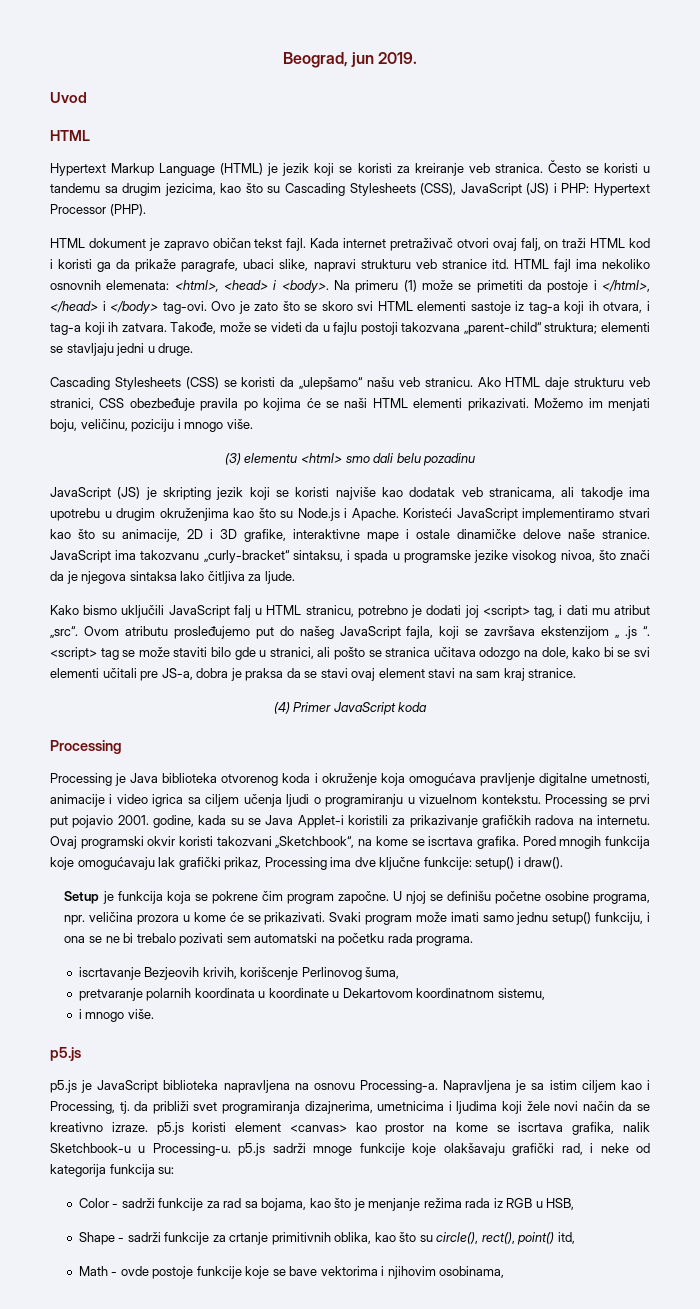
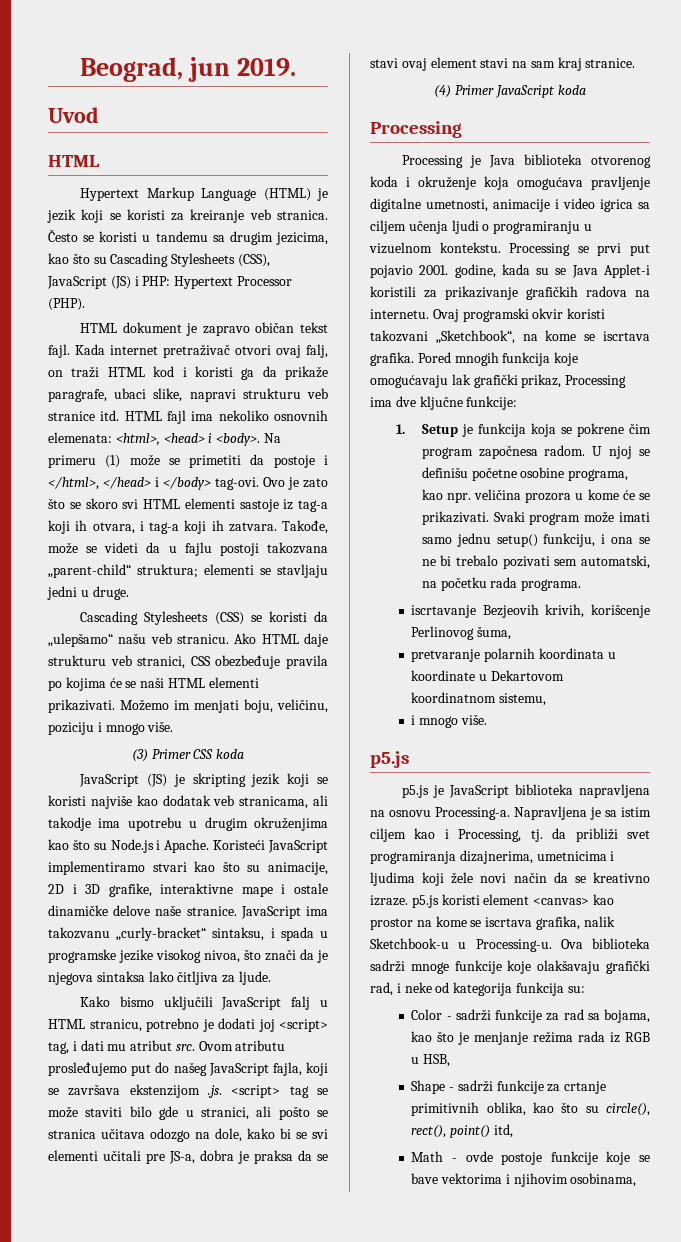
- (3) elementu <html> smo dali belu pozadinu
+ (3) Primer CSS koda
- Kako bismo uključili JavaScript falj u HTML stranicu, potrebno je dodati joj <script> tag, i dati mu atribut „src“.
+ Kako bismo uključili JavaScript falj u HTML stranicu, potrebno je dodati joj <script> tag, i dati mu atribut src.
- Ovom atributu prosleđujemo put do našeg JavaScript fajla, koji se završava ekstenzijom „ .js “. <script> tag se može staviti bilo gde u stranici, ali pošto se stranica učitava odozgo na dole, kako bi se svi elementi učitali pre JS-a, dobra je praksa da se stavi ovaj element stavi na sam kraj stranice.
+ Ovom atributu prosleđujemo put do našeg JavaScript fajla, koji se završava ekstenzijom .js. <script> tag se može staviti bilo gde u stranici, ali pošto se stranica učitava odozgo na dole, kako bi se svi elementi učitali pre JS-a, dobra je praksa da se stavi ovaj element stavi na sam kraj stranice.
- Pored mnogih funkcija koje omogućavaju lak grafički prikaz, Processing ima dve ključne funkcije: setup() i draw().
- Setup je funkcija koja se pokrene čim program započne.
+ Pored mnogih funkcija koje omogućavaju lak grafički prikaz, Processing ima dve ključne funkcije:
+ 1. Setup je funkcija koja se pokrene čim program započnesa radom.
- U njoj se definišu početne osobine programa, npr. veličina prozora u kome će se prikazivati.
+ U njoj se definišu početne osobine programa, kao npr. veličina prozora u kome će se prikazivati.
- Svaki program može imati samo jednu setup() funkciju, i ona se ne bi trebalo pozivati sem automatski na početku rada programa.
+ Svaki program može imati samo jednu setup() funkciju, i ona se ne bi trebalo pozivati sem automatski, na početku rada programa.
- Napravljena je sa istim ciljem kao i Processing, tj. da približi svet programiranja dizajnerima, umetnicima i ljudima koji žele novi način da se kreativno izraze. p5.js koristi element <canvas> kao prostor na kome se iscrtava grafika, nalik Sketchbook-u u Processing-u. p5.js sadrži mnoge funkcije koje olakšavaju grafički rad, i neke od kategorija funkcija su:
+ Napravljena je sa istim ciljem kao i Processing, tj. da približi svet programiranja dizajnerima, umetnicima i ljudima koji žele novi način da se kreativno izraze. p5.js koristi element <canvas> kao prostor na kome se iscrtava grafika, nalik Sketchbook-u u Processing-u. Ova biblioteka sadrži mnoge funkcije koje olakšavaju grafički rad, i neke od kategorija funkcija su:

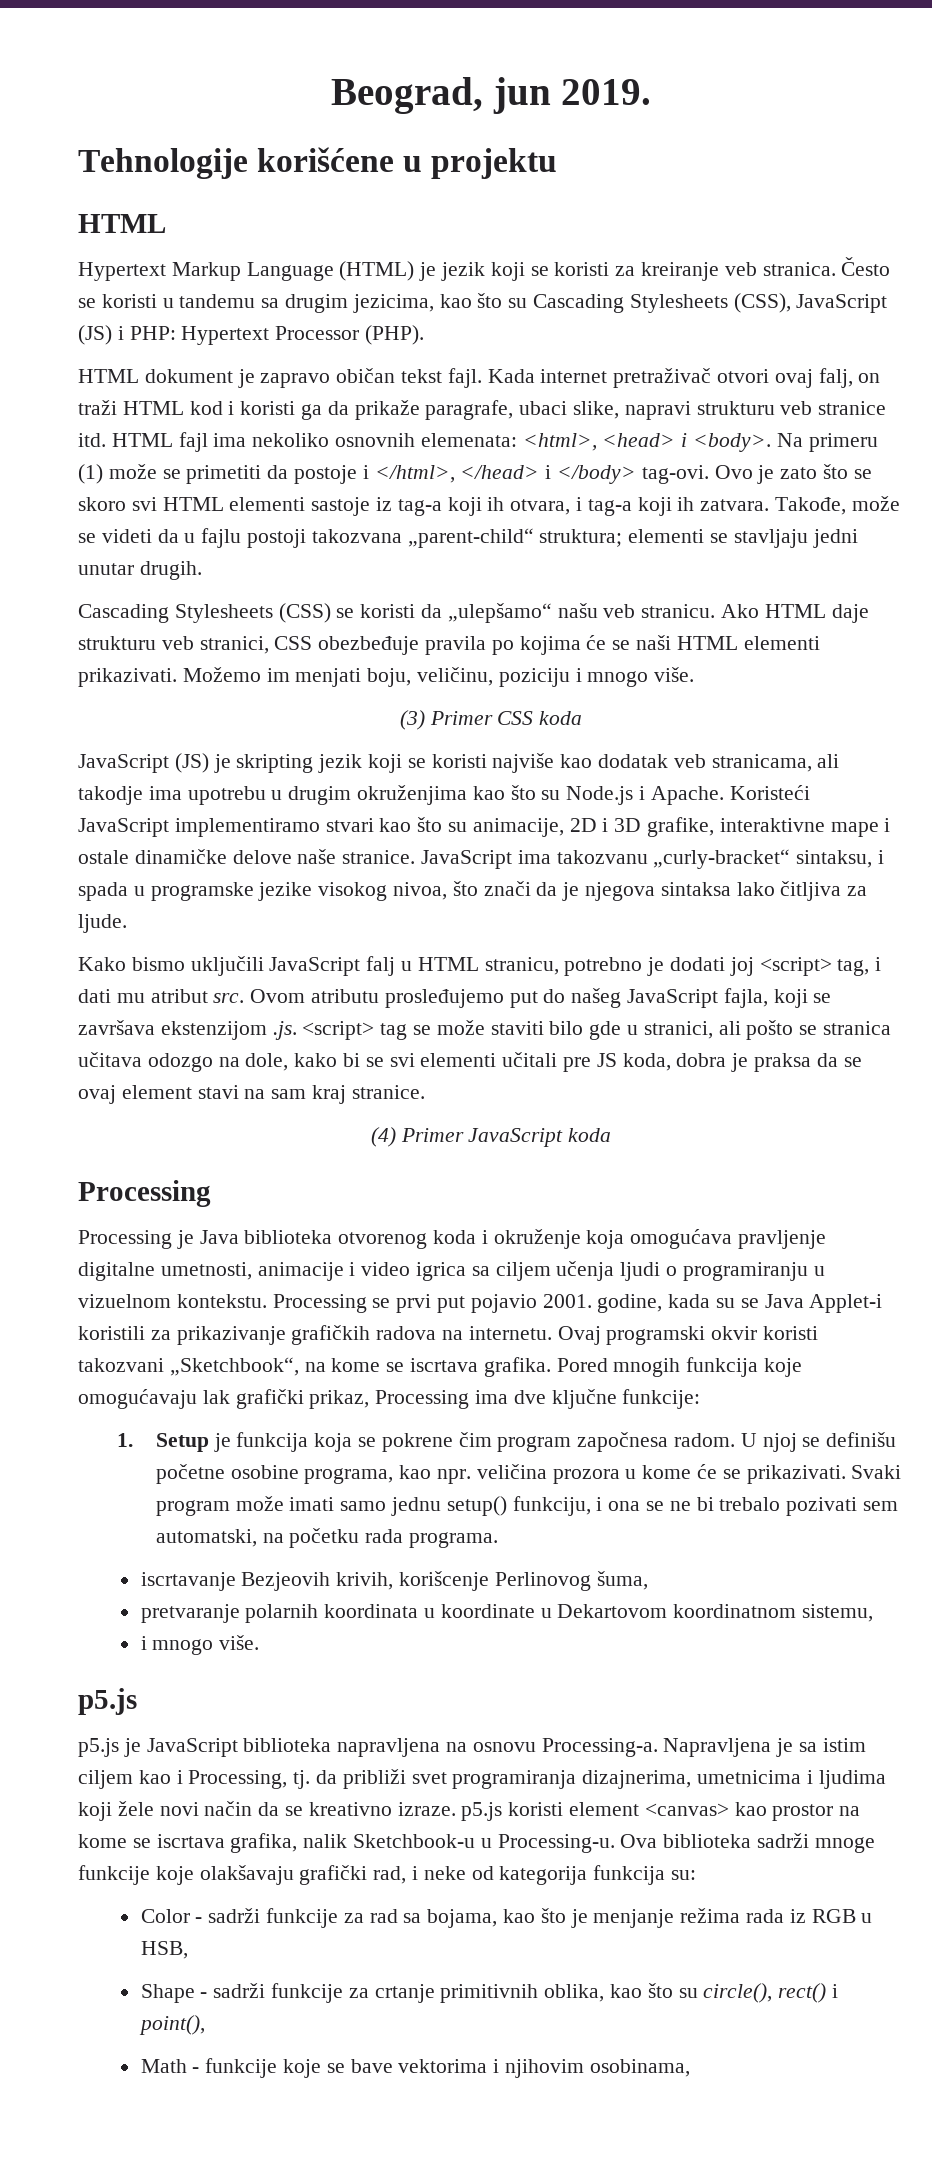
- Uvod
+ Tehnologije korišćene u projektu
- Takođe, može se videti da u fajlu postoji takozvana „parent-child“ struktura; elementi se stavljaju jedni u druge.
+ Takođe, može se videti da u fajlu postoji takozvana „parent-child“ struktura; elementi se stavljaju jedni unutar drugih.
- Ovom atributu prosleđujemo put do našeg JavaScript fajla, koji se završava ekstenzijom .js. <script> tag se može staviti bilo gde u stranici, ali pošto se stranica učitava odozgo na dole, kako bi se svi elementi učitali pre JS-a, dobra je praksa da se stavi ovaj element stavi na sam kraj stranice.
+ Ovom atributu prosleđujemo put do našeg JavaScript fajla, koji se završava ekstenzijom .js. <script> tag se može staviti bilo gde u stranici, ali pošto se stranica učitava odozgo na dole, kako bi se svi elementi učitali pre JS koda, dobra je praksa da se ovaj element stavi na sam kraj stranice.
- Shape - sadrži funkcije za crtanje primitivnih oblika, kao što su circle(), rect(), point() itd,
+ Shape - sadrži funkcije za crtanje primitivnih oblika, kao što su circle(), rect() i point(),
- Math - ovde postoje funkcije koje se bave vektorima i njihovim osobinama,
+ Math - funkcije koje se bave vektorima i njihovim osobinama,

